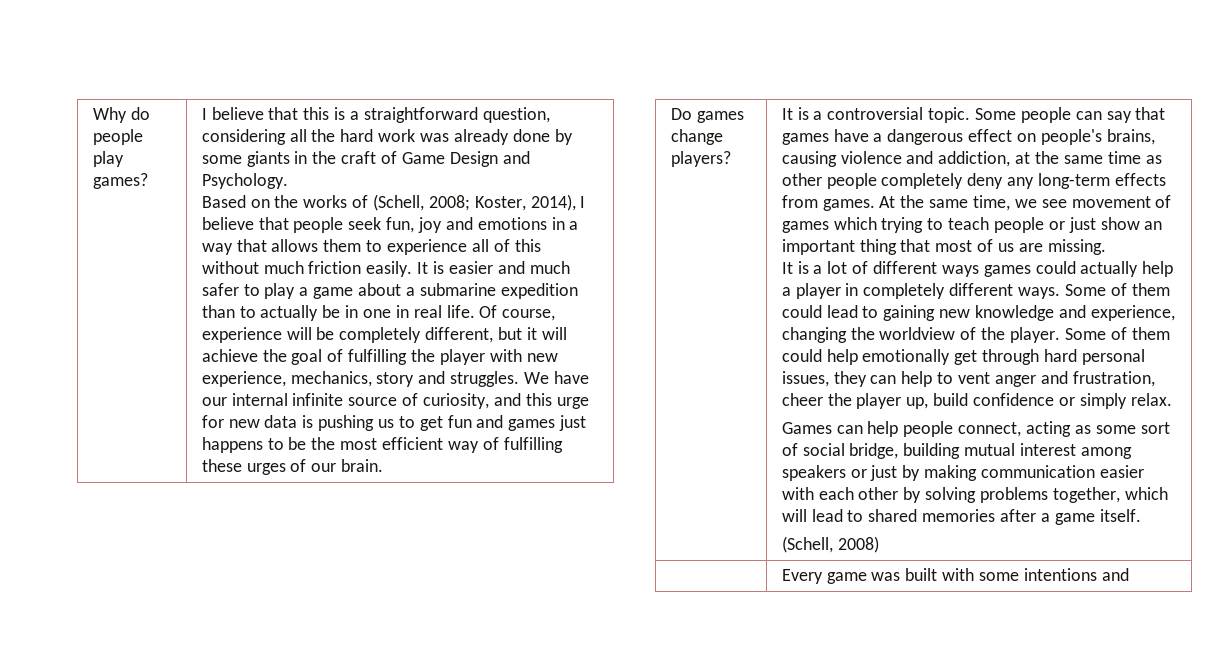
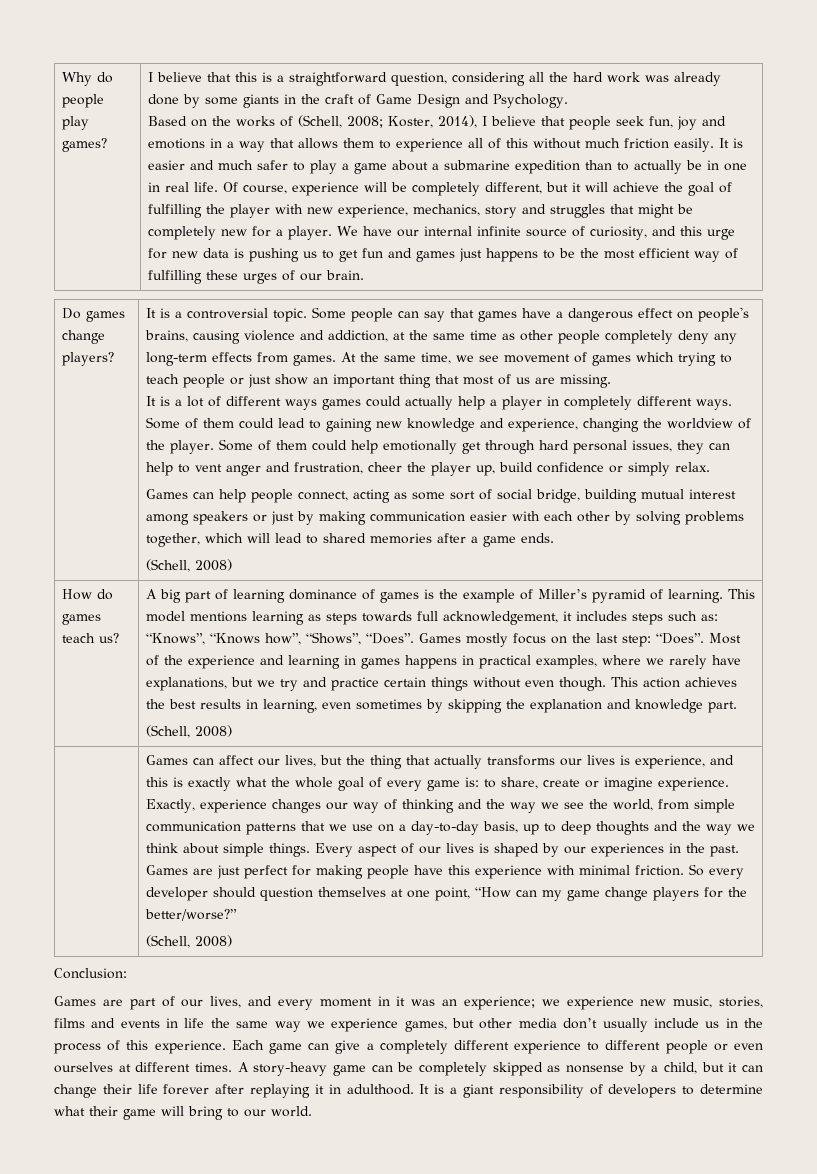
- Of course, experience will be completely different, but it will achieve the goal of fulfilling the player with new experience, mechanics, story and struggles.
+ Of course, experience will be completely different, but it will achieve the goal of fulfilling the player with new experience, mechanics, story and struggles that might be completely new for a player.
- Games can help people connect, acting as some sort of social bridge, building mutual interest among speakers or just by making communication easier with each other by solving problems together, which will lead to shared memories after a game itself.
+ Games can help people connect, acting as some sort of social bridge, building mutual interest among speakers or just by making communication easier with each other by solving problems together, which will lead to shared memories after a game ends.
  (Schell, 2008)
- | Every game was built with some intentions and
+ How do games teach us? | A big part of learning dominance of games is the example of Miller’s pyramid of learning. This model mentions learning as steps towards full acknowledgement, it includes steps such as: “Knows”, “Knows how”, “Shows”, “Does”. Games mostly focus on the last step: “Does”. Most of the experience and learning in games happens in practical examples, where we rarely have explanations, but we try and practice certain things without even though. This action achieves the best results in learning, even sometimes by skipping the explanation and knowledge part.
+ (Schell, 2008)
+ | Games can affect our lives, but the thing that actually transforms our lives is experience, and this is exactly what the whole goal of every game is: to share, create or imagine experience. Exactly, experience changes our way of thinking and the way we see the world, from simple communication patterns that we use on a day-to-day basis, up to deep thoughts and the way we think about simple things. Every aspect of our lives is shaped by our experiences in the past. Games are just perfect for making people have this experience with minimal friction. So every developer should question themselves at one point, “How can my game change players for the better/worse?”
+ (Schell, 2008)
+ Conclusion:
+ Games are part of our lives, and every moment in it was an experience; we experience new music, stories, films and events in life the same way we experience games, but other media don’t usually include us in the process of this experience. Each game can give a completely different experience to different people or even ourselves at different times. A story-heavy game can be completely skipped as nonsense by a child, but it can change their life forever after replaying it in adulthood. It is a giant responsibility of developers to determine what their game will bring to our world.

